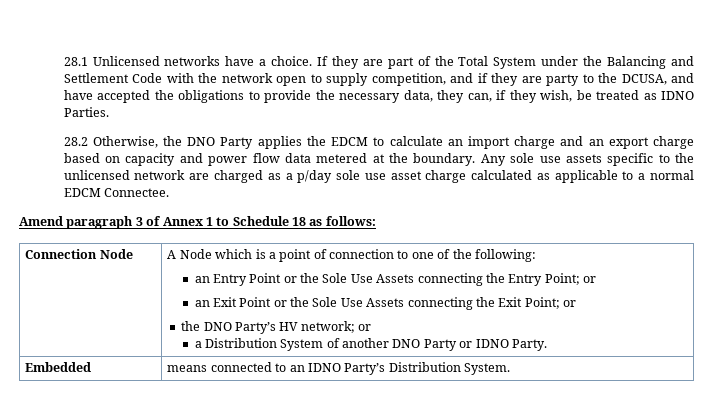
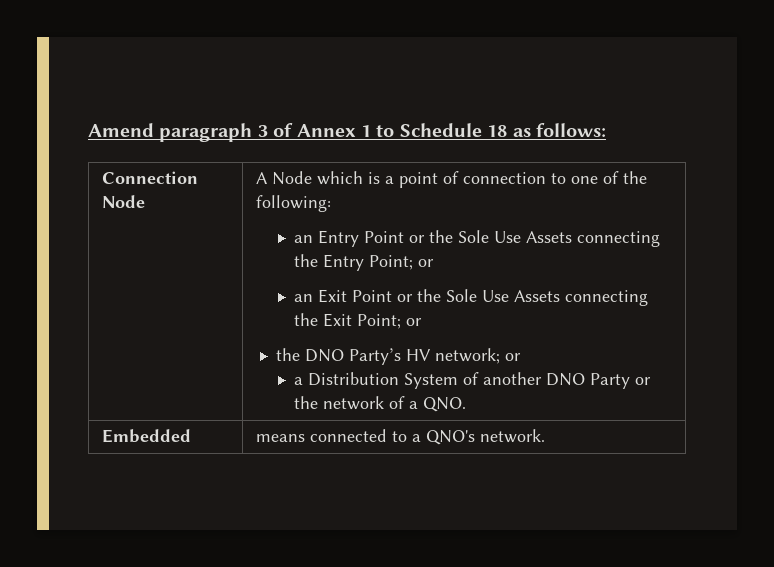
- 28.1 Unlicensed networks have a choice. If they are part of the Total System under the Balancing and Settlement Code with the network open to supply competition, and if they are party to the DCUSA, and have accepted the obligations to provide the necessary data, they can, if they wish, be treated as IDNO Parties.
- 28.2 Otherwise, the DNO Party applies the EDCM to calculate an import charge and an export charge based on capacity and power flow data metered at the boundary. Any sole use assets specific to the unlicensed network are charged as a p/day sole use asset charge calculated as applicable to a normal EDCM Connectee.
- a Distribution System of another DNO Party or IDNO Party.
+ a Distribution System of another DNO Party or the network of a QNO.
- Embedded | means connected to an IDNO Party’s Distribution System.
+ Embedded | means connected to a QNO's network.

